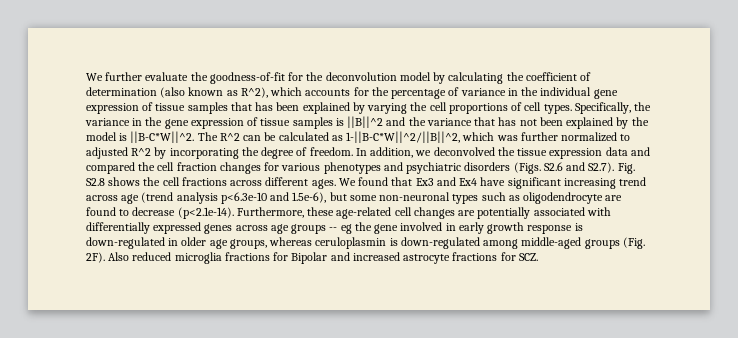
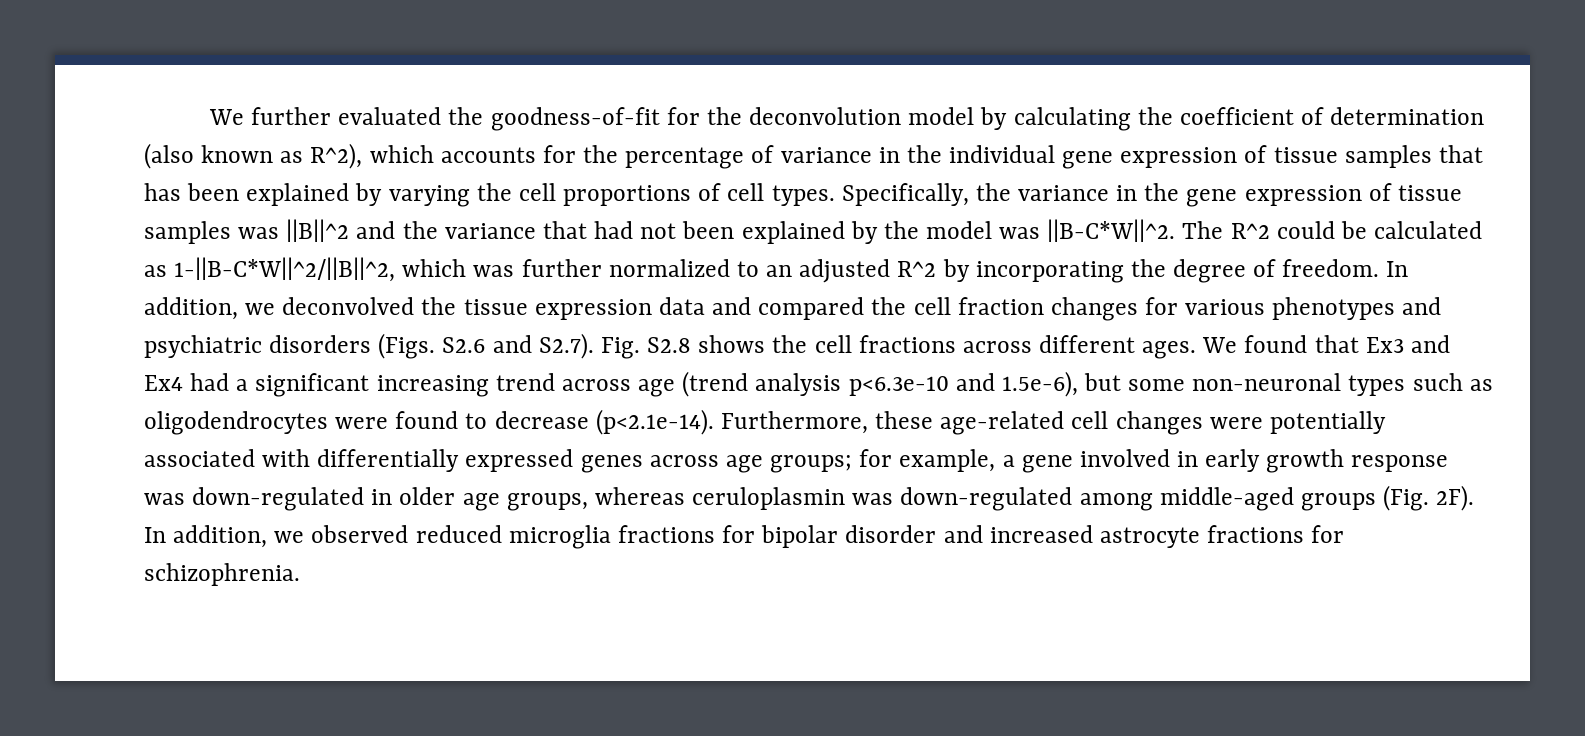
- We further evaluate the goodness-of-fit for the deconvolution model by calculating the coefficient of determination (also known as R^2), which accounts for the percentage of variance in the individual gene expression of tissue samples that has been explained by varying the cell proportions of cell types.
+ We further evaluated the goodness-of-fit for the deconvolution model by calculating the coefficient of determination (also known as R^2), which accounts for the percentage of variance in the individual gene expression of tissue samples that has been explained by varying the cell proportions of cell types.
- Specifically, the variance in the gene expression of tissue samples is ||B||^2 and the variance that has not been explained by the model is ||B-C*W||^2.
+ Specifically, the variance in the gene expression of tissue samples was ||B||^2 and the variance that had not been explained by the model was ||B-C*W||^2.
- The R^2 can be calculated as 1-||B-C*W||^2/||B||^2, which was further normalized to adjusted R^2 by incorporating the degree of freedom.
+ The R^2 could be calculated as 1-||B-C*W||^2/||B||^2, which was further normalized to an adjusted R^2 by incorporating the degree of freedom.
- We found that Ex3 and Ex4 have significant increasing trend across age (trend analysis p<6.3e-10 and 1.5e-6), but some non-neuronal types such as oligodendrocyte are found to decrease (p<2.1e-14). Furthermore, these age-related cell changes are potentially associated with differentially expressed genes across age groups -- eg the gene involved in early growth response is down-regulated in older age groups, whereas ceruloplasmin is down-regulated among middle-aged groups (Fig. 2F).
+ We found that Ex3 and Ex4 had a significant increasing trend across age (trend analysis p<6.3e-10 and 1.5e-6), but some non-neuronal types such as oligodendrocytes were found to decrease (p<2.1e-14). Furthermore, these age-related cell changes were potentially associated with differentially expressed genes across age groups; for example, a gene involved in early growth response was down-regulated in older age groups, whereas ceruloplasmin was down-regulated among middle-aged groups (Fig. 2F).
- Also reduced microglia fractions for Bipolar and increased astrocyte fractions for SCZ.
+ In addition, we observed reduced microglia fractions for bipolar disorder and increased astrocyte fractions for schizophrenia.

